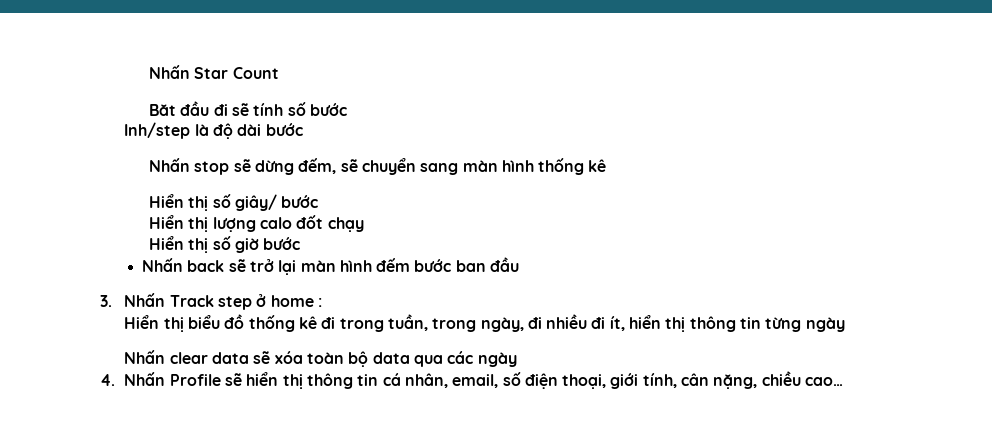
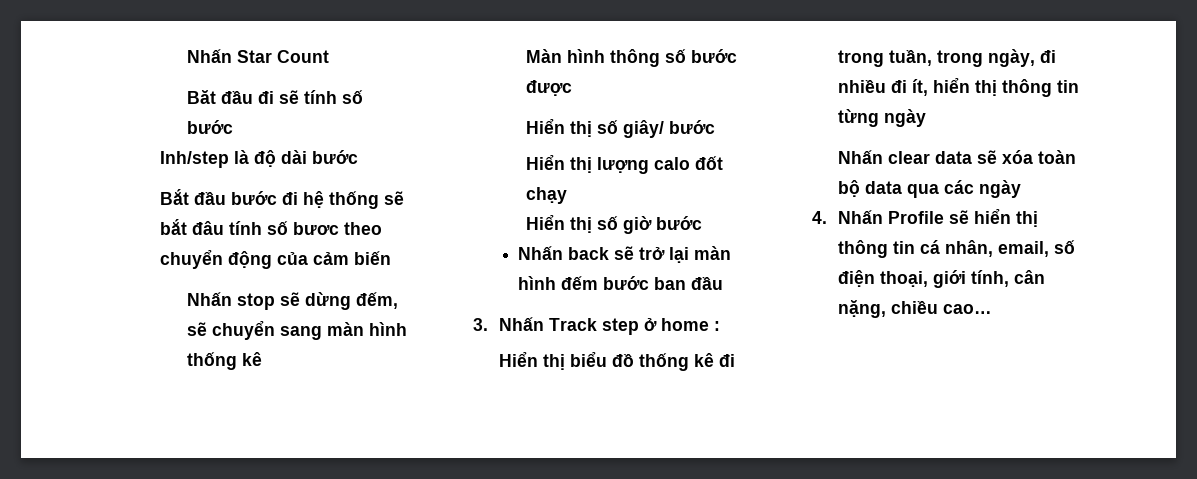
+ Bắt đầu bước đi hệ thống sẽ bắt đâu tính số bươc theo chuyển động của cảm biến
+ Màn hình thông số bước được

